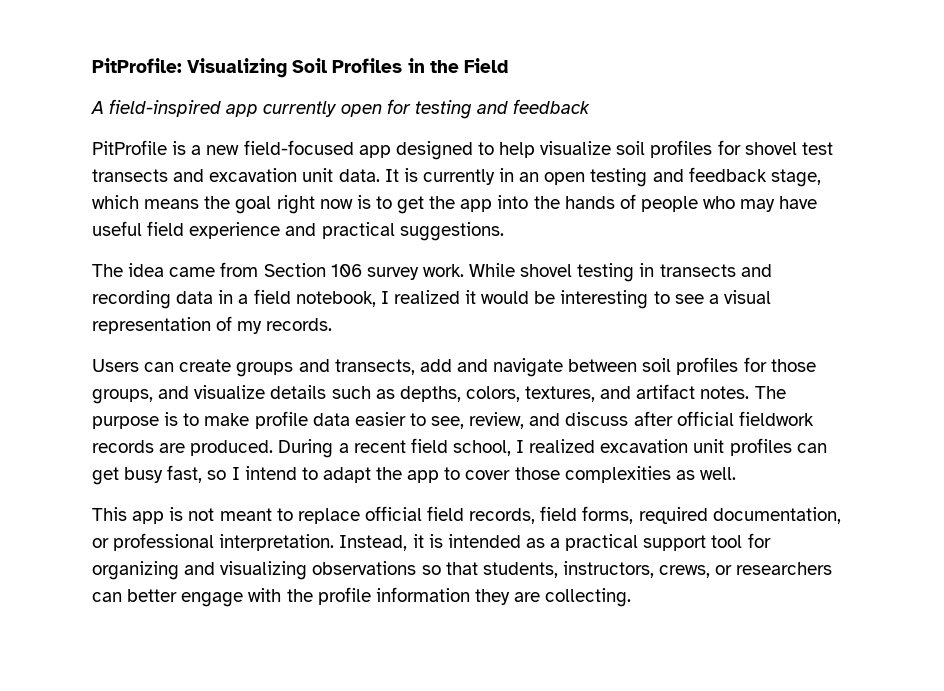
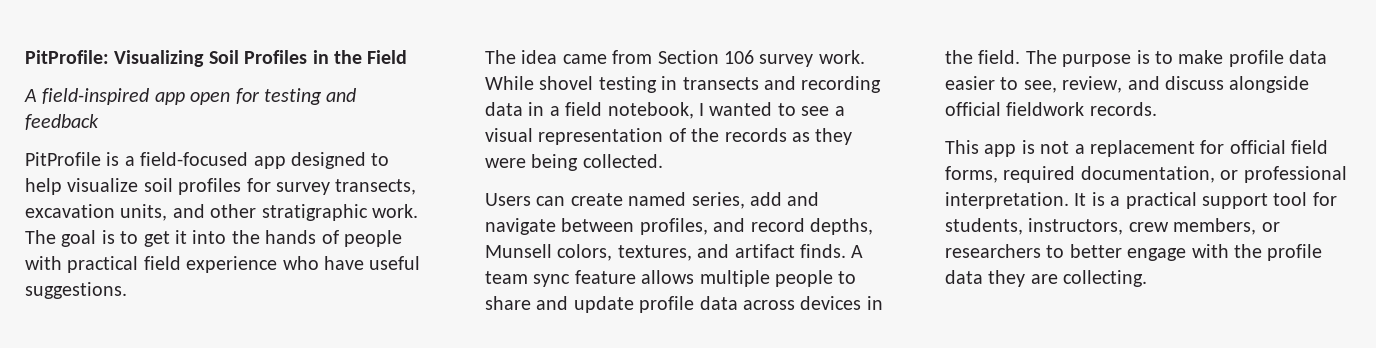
- A field-inspired app currently open for testing and feedback
+ A field-inspired app open for testing and feedback
- PitProfile is a new field-focused app designed to help visualize soil profiles for shovel test transects and excavation unit data. It is currently in an open testing and feedback stage, which means the goal right now is to get the app into the hands of people who may have useful field experience and practical suggestions.
+ PitProfile is a field-focused app designed to help visualize soil profiles for survey transects, excavation units, and other stratigraphic work. The goal is to get it into the hands of people with practical field experience who have useful suggestions.
- While shovel testing in transects and recording data in a field notebook, I realized it would be interesting to see a visual representation of my records.
+ While shovel testing in transects and recording data in a field notebook, I wanted to see a visual representation of the records as they were being collected.
- Users can create groups and transects, add and navigate between soil profiles for those groups, and visualize details such as depths, colors, textures, and artifact notes.
+ Users can create named series, add and navigate between profiles, and record depths, Munsell colors, textures, and artifact finds. A team sync feature allows multiple people to share and update profile data across devices in the field.
- The purpose is to make profile data easier to see, review, and discuss after official fieldwork records are produced. During a recent field school, I realized excavation unit profiles can get busy fast, so I intend to adapt the app to cover those complexities as well.
- This app is not meant to replace official field records, field forms, required documentation, or professional interpretation.
+ The purpose is to make profile data easier to see, review, and discuss alongside official fieldwork records.
+ This app is not a replacement for official field forms, required documentation, or professional interpretation.
- Instead, it is intended as a practical support tool for organizing and visualizing observations so that students, instructors, crews, or researchers can better engage with the profile information they are collecting.
+ It is a practical support tool for students, instructors, crew members, or researchers to better engage with the profile data they are collecting.

